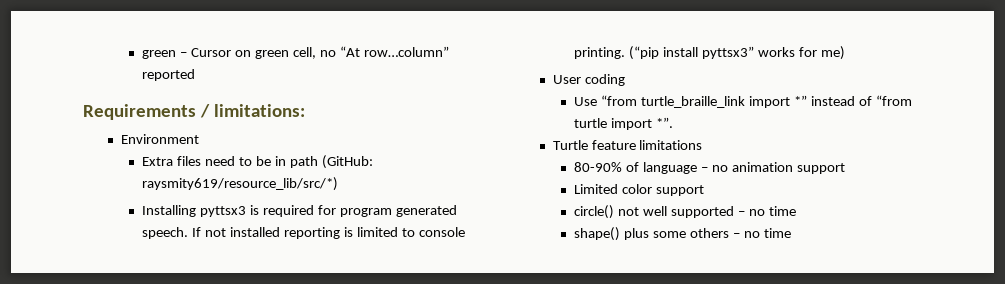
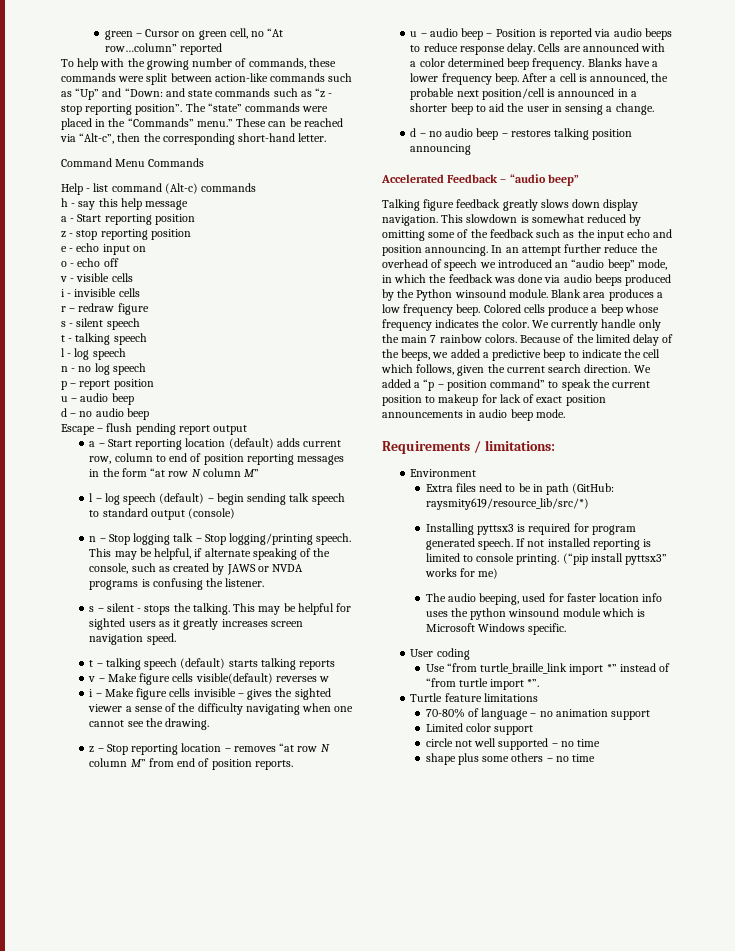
+ To help with the growing number of commands, these commands were split between action-like commands such as “Up” and “Down: and state commands such as “z - stop reporting position”. The “state” commands were placed in the “Commands” menu.” These can be reached via “Alt-c”, then the corresponding short-hand letter.
+ Command Menu Commands
+ Help - list command (Alt-c) commands
+ h - say this help message
+ a - Start reporting position
+ z - stop reporting position
+ e - echo input on
+ o - echo off
+ v - visible cells
+ i - invisible cells
+ r – redraw figure
+ s - silent speech
+ t - talking speech
+ l - log speech
+ n - no log speech
+ p – report position
+ u – audio beep
+ d – no audio beep
+ Escape – flush pending report output
+ a – Start reporting location (default) adds current row, column to end of position reporting messages in the form “at row N column M”
+ l – log speech (default) – begin sending talk speech to standard output (console)
+ n – Stop logging talk – Stop logging/printing speech. This may be helpful, if alternate speaking of the console, such as created by JAWS or NVDA programs is confusing the listener.
+ s – silent - stops the talking. This may be helpful for sighted users as it greatly increases screen navigation speed.
+ t – talking speech (default) starts talking reports
+ v – Make figure cells visible(default) reverses w
+ i – Make figure cells invisible – gives the sighted viewer a sense of the difficulty navigating when one cannot see the drawing.
+ z – Stop reporting location – removes “at row N column M” from end of position reports.
+ u – audio beep – Position is reported via audio beeps to reduce response delay. Cells are announced with a color determined beep frequency. Blanks have a lower frequency beep. After a cell is announced, the probable next position/cell is announced in a shorter beep to aid the user in sensing a change.
+ d – no audio beep – restores talking position announcing
+ Accelerated Feedback – “audio beep”
+ Talking figure feedback greatly slows down display navigation. This slowdown is somewhat reduced by omitting some of the feedback such as the input echo and position announcing. In an attempt further reduce the overhead of speech we introduced an “audio beep” mode, in which the feedback was done via audio beeps produced by the Python winsound module. Blank area produces a low frequency beep. Colored cells produce a beep whose frequency indicates the color. We currently handle only the main 7 rainbow colors. Because of the limited delay of the beeps, we added a predictive beep to indicate the cell which follows, given the current search direction. We added a “p – position command” to speak the current position to makeup for lack of exact position announcements in audio beep mode.
+ The audio beeping, used for faster location info uses the python winsound module which is Microsoft Windows specific.
- 80-90% of language – no animation support
+ 70-80% of language – no animation support
- circle() not well supported – no time
+ circle not well supported – no time
- shape() plus some others – no time
+ shape plus some others – no time

